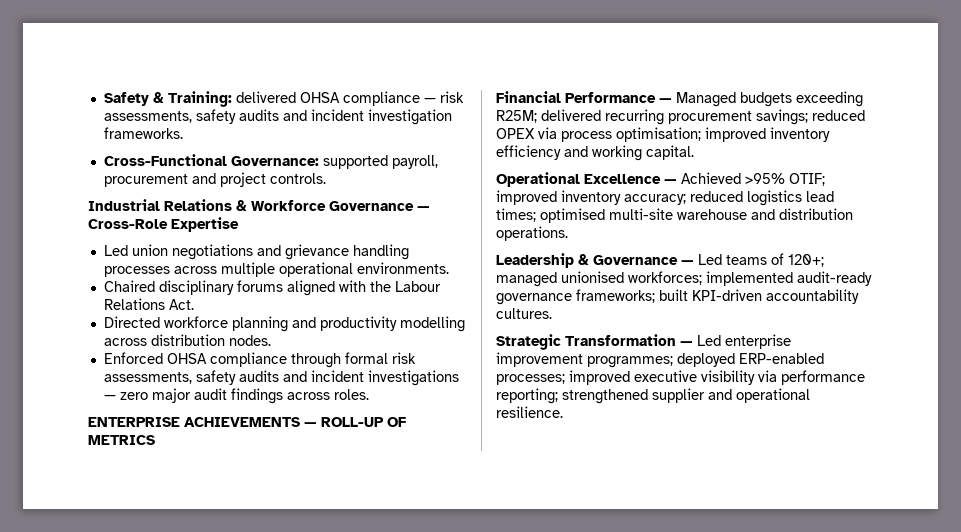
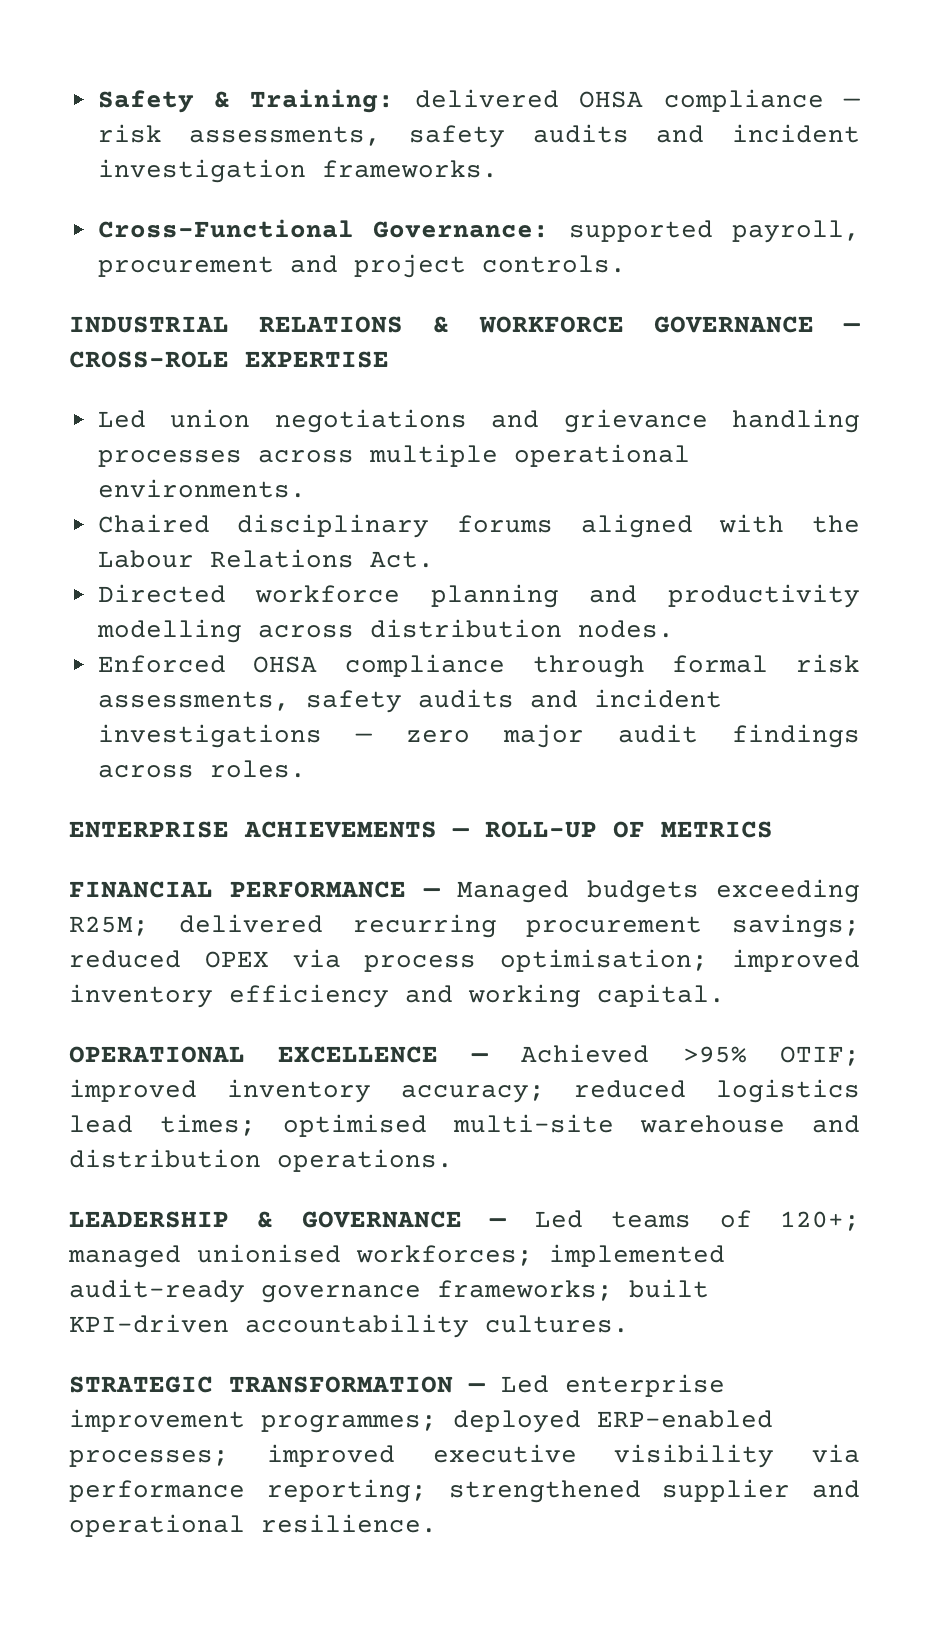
- Industrial Relations & Workforce Governance — Cross-Role Expertise
+ INDUSTRIAL RELATIONS & WORKFORCE GOVERNANCE — CROSS-ROLE EXPERTISE
- Financial Performance — Managed budgets exceeding R25M; delivered recurring procurement savings; reduced OPEX via process optimisation; improved inventory efficiency and working capital.
+ FINANCIAL PERFORMANCE — Managed budgets exceeding R25M; delivered recurring procurement savings; reduced OPEX via process optimisation; improved inventory efficiency and working capital.
- Operational Excellence — Achieved >95% OTIF; improved inventory accuracy; reduced logistics lead times; optimised multi-site warehouse and distribution operations.
+ OPERATIONAL EXCELLENCE — Achieved >95% OTIF; improved inventory accuracy; reduced logistics lead times; optimised multi-site warehouse and distribution operations.
- Leadership & Governance — Led teams of 120+; managed unionised workforces; implemented audit-ready governance frameworks; built KPI-driven accountability cultures.
+ LEADERSHIP & GOVERNANCE — Led teams of 120+; managed unionised workforces; implemented audit-ready governance frameworks; built KPI-driven accountability cultures.
- Strategic Transformation — Led enterprise improvement programmes; deployed ERP-enabled processes; improved executive visibility via performance reporting; strengthened supplier and operational resilience.
+ STRATEGIC TRANSFORMATION — Led enterprise improvement programmes; deployed ERP-enabled processes; improved executive visibility via performance reporting; strengthened supplier and operational resilience.

